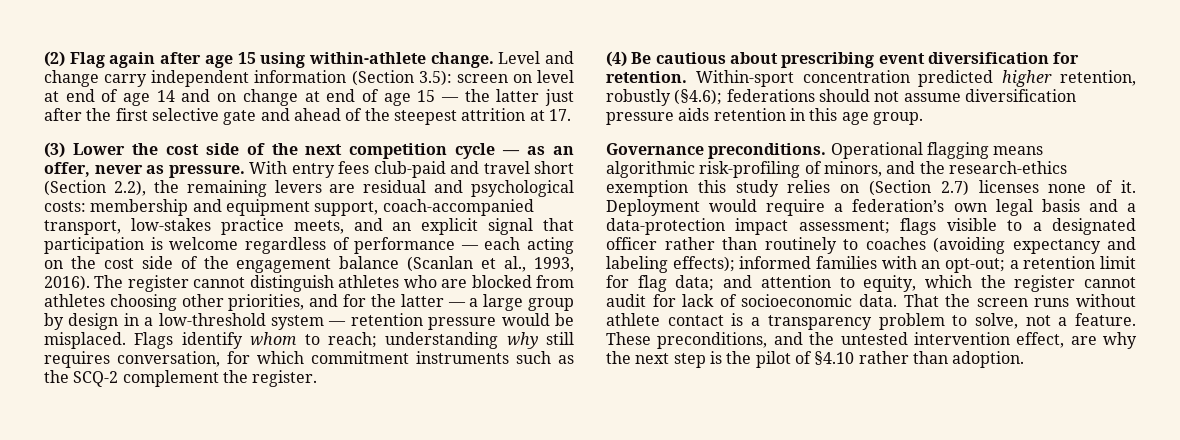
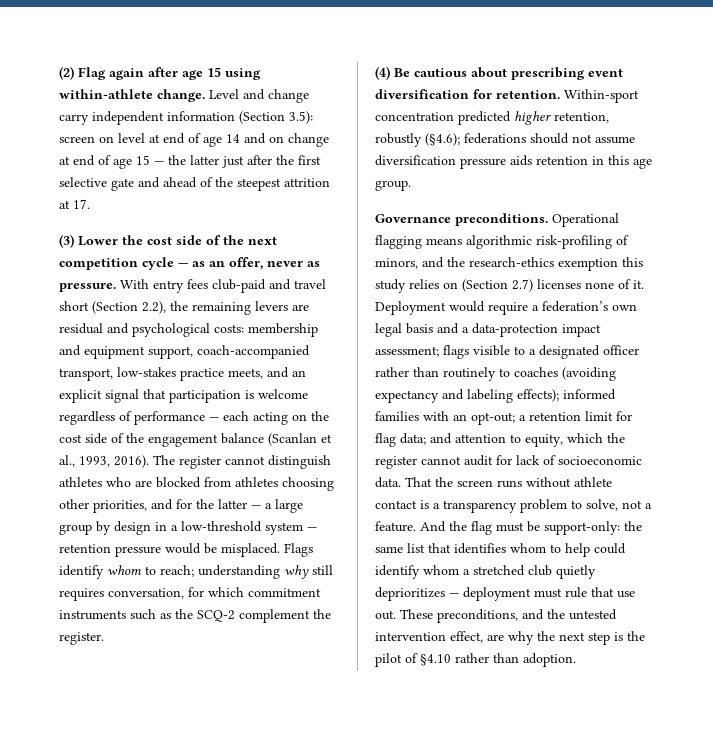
+ And the flag must be support-only: the same list that identifies whom to help could identify whom a stretched club quietly deprioritizes — deployment must rule that use out.

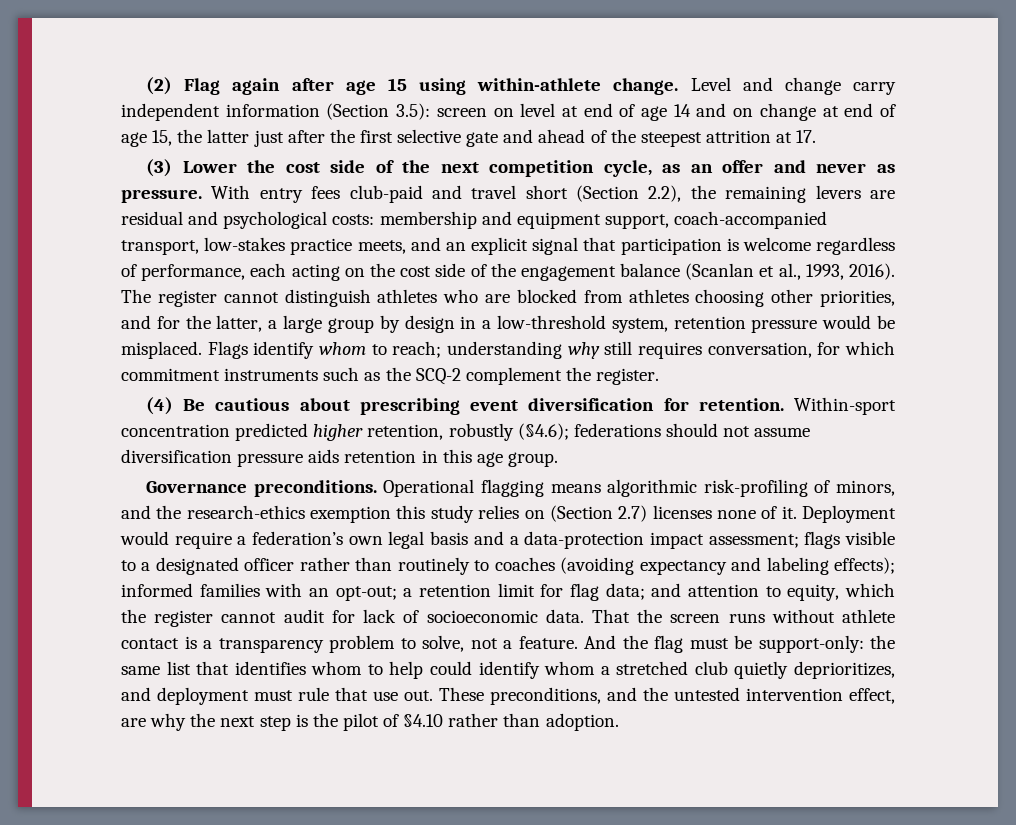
- Level and change carry independent information (Section 3.5): screen on level at end of age 14 and on change at end of age 15 — the latter just after the first selective gate and ahead of the steepest attrition at 17.
+ Level and change carry independent information (Section 3.5): screen on level at end of age 14 and on change at end of age 15, the latter just after the first selective gate and ahead of the steepest attrition at 17.
- (3) Lower the cost side of the next competition cycle — as an offer, never as pressure.
+ (3) Lower the cost side of the next competition cycle, as an offer and never as pressure.
- With entry fees club-paid and travel short (Section 2.2), the remaining levers are residual and psychological costs: membership and equipment support, coach-accompanied transport, low-stakes practice meets, and an explicit signal that participation is welcome regardless of performance — each acting on the cost side of the engagement balance (Scanlan et al., 1993, 2016).
+ With entry fees club-paid and travel short (Section 2.2), the remaining levers are residual and psychological costs: membership and equipment support, coach-accompanied transport, low-stakes practice meets, and an explicit signal that participation is welcome regardless of performance, each acting on the cost side of the engagement balance (Scanlan et al., 1993, 2016).
- The register cannot distinguish athletes who are blocked from athletes choosing other priorities, and for the latter — a large group by design in a low-threshold system — retention pressure would be misplaced.
+ The register cannot distinguish athletes who are blocked from athletes choosing other priorities, and for the latter, a large group by design in a low-threshold system, retention pressure would be misplaced.
- And the flag must be support-only: the same list that identifies whom to help could identify whom a stretched club quietly deprioritizes — deployment must rule that use out.
+ And the flag must be support-only: the same list that identifies whom to help could identify whom a stretched club quietly deprioritizes, and deployment must rule that use out.

